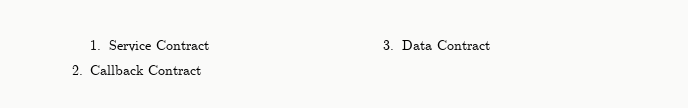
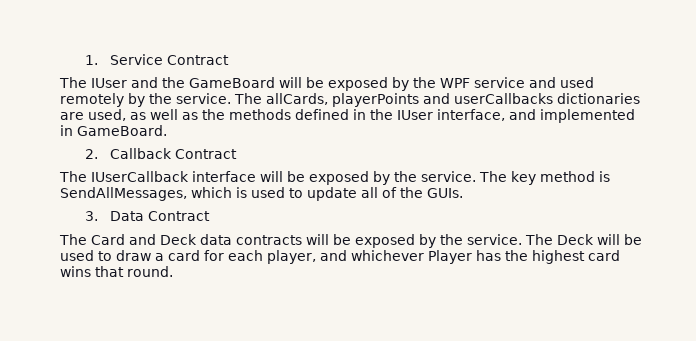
+ The IUser and the GameBoard will be exposed by the WPF service and used remotely by the service. The allCards, playerPoints and userCallbacks dictionaries are used, as well as the methods defined in the IUser interface, and implemented in GameBoard.
  2. Callback Contract
+ The IUserCallback interface will be exposed by the service. The key method is SendAllMessages, which is used to update all of the GUIs.
  3. Data Contract
+ The Card and Deck data contracts will be exposed by the service. The Deck will be used to draw a card for each player, and whichever Player has the highest card wins that round.

